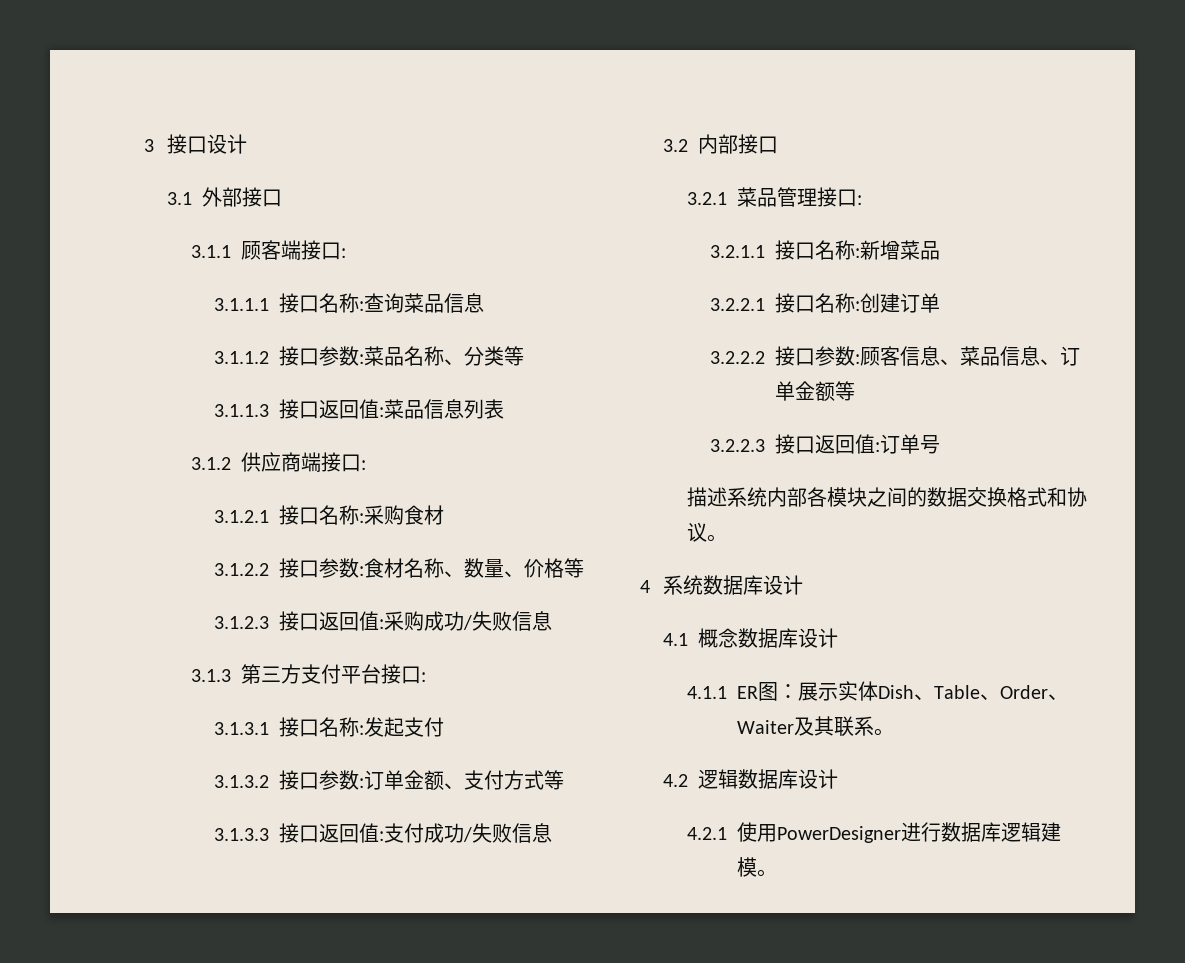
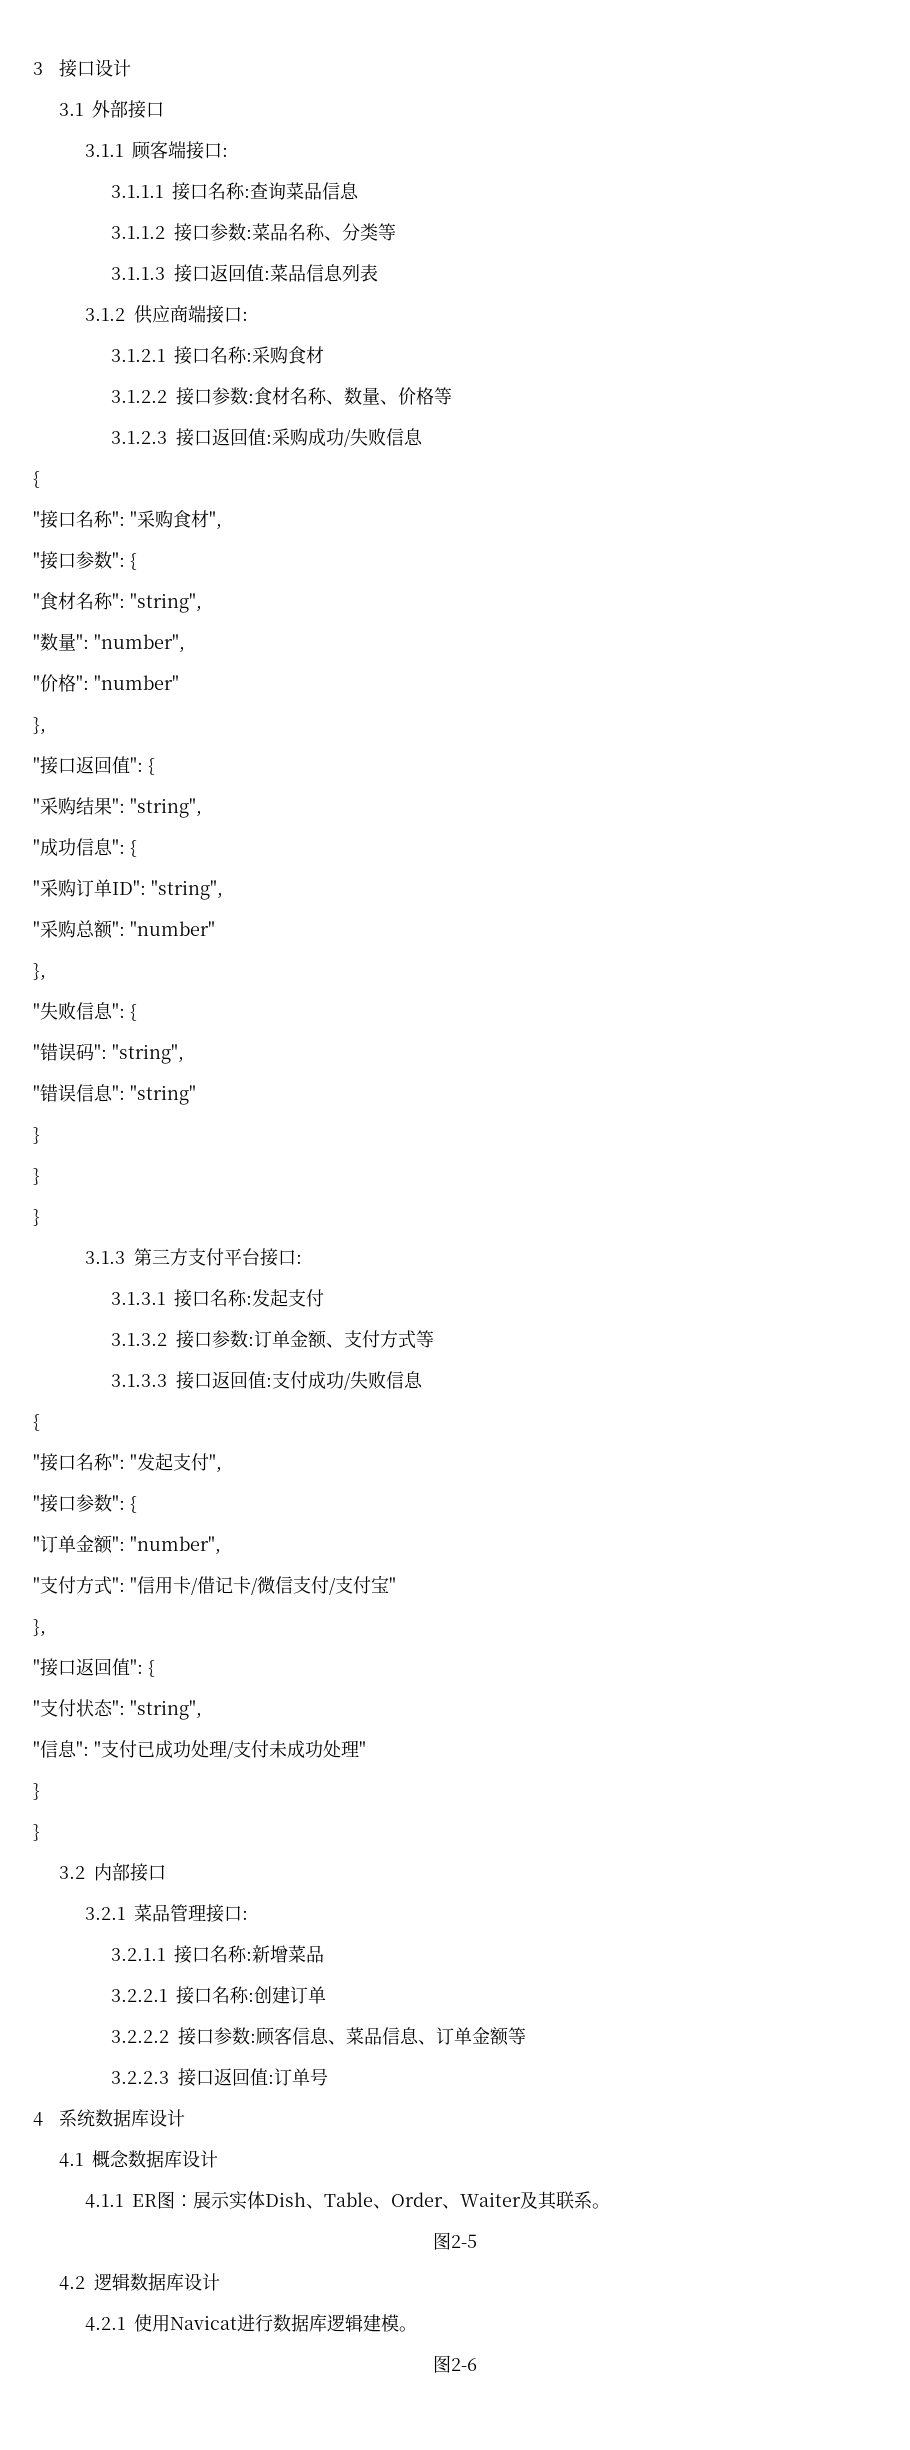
  3.1.2.3接口返回值:采购成功/失败信息
+ {
+ "接口名称": "采购食材",
+ "接口参数": {
+ "食材名称": "string",
+ "数量": "number",
+ "价格": "number"
+ },
+ "接口返回值": {
+ "采购结果": "string",
+ "成功信息": {
+ "采购订单ID": "string",
+ "采购总额": "number"
+ },
+ "失败信息": {
+ "错误码": "string",
+ "错误信息": "string"
+ }
+ }
+ }
  3.1.3.3接口返回值:支付成功/失败信息
+ {
+ "接口名称": "发起支付",
+ "接口参数": {
+ "订单金额": "number",
+ "支付方式": "信用卡/借记卡/微信支付/支付宝"
+ },
+ "接口返回值": {
+ "支付状态": "string",
+ "信息": "支付已成功处理/支付未成功处理"
+ }
+ }
- 描述系统内部各模块之间的数据交换格式和协议。
+ 图2-5
- 4.2.1使用PowerDesigner进行数据库逻辑建模。
+ 4.2.1使用Navicat进行数据库逻辑建模。
+ 图2-6

